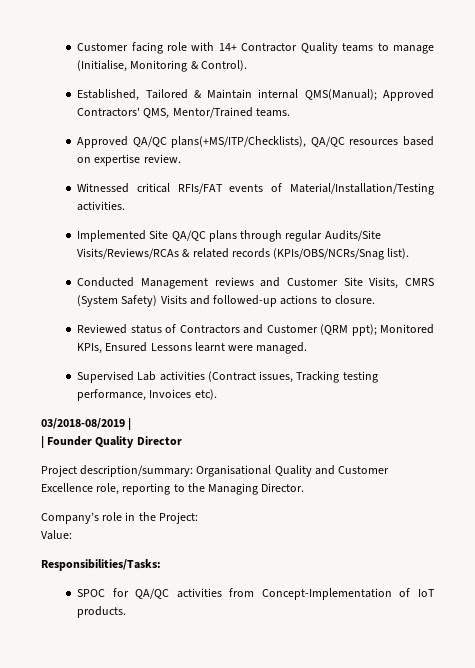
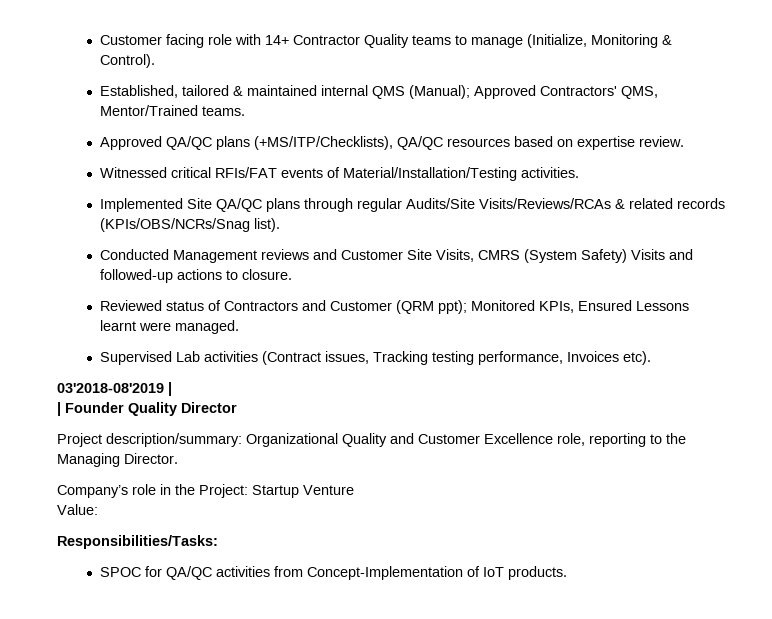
- Customer facing role with 14+ Contractor Quality teams to manage (Initialise, Monitoring & Control).
+ Customer facing role with 14+ Contractor Quality teams to manage (Initialize, Monitoring & Control).
- Established, Tailored & Maintain internal QMS(Manual); Approved Contractors' QMS, Mentor/Trained teams.
+ Established, tailored & maintained internal QMS (Manual); Approved Contractors' QMS, Mentor/Trained teams.
- Approved QA/QC plans(+MS/ITP/Checklists), QA/QC resources based on expertise review.
+ Approved QA/QC plans (+MS/ITP/Checklists), QA/QC resources based on expertise review.
- 03/2018-08/2019 |
+ 03'2018-08'2019 |
- Project description/summary: Organisational Quality and Customer Excellence role, reporting to the Managing Director.
+ Project description/summary: Organizational Quality and Customer Excellence role, reporting to the Managing Director.
- Company’s role in the Project:
+ Company’s role in the Project: Startup Venture

